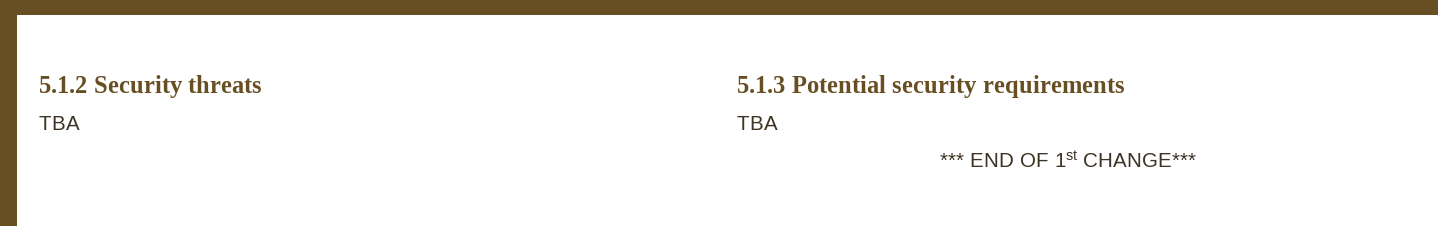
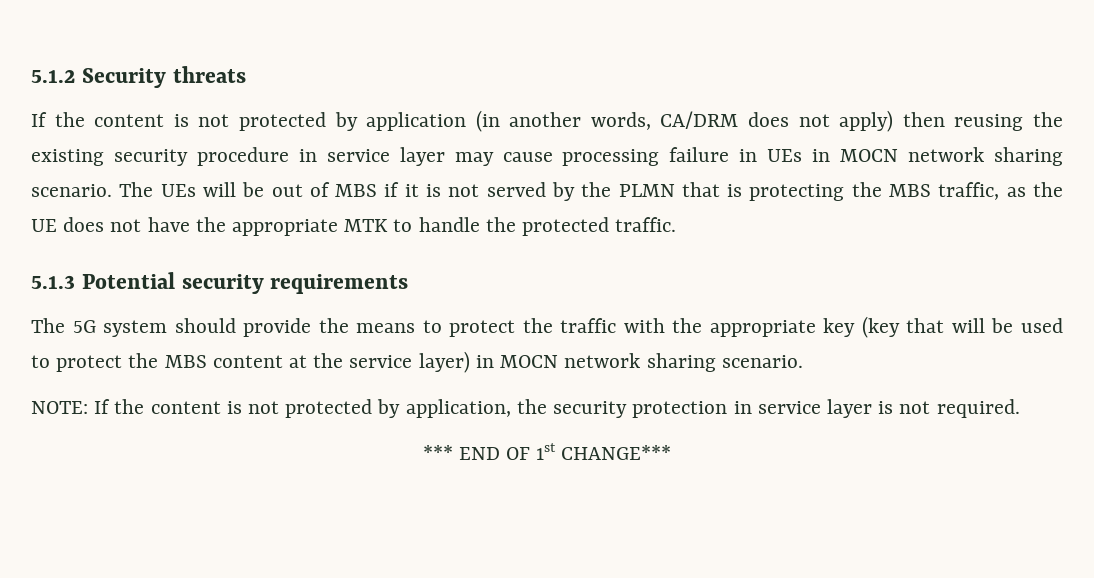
  5.1.2 Security threats
- TBA
+ If the content is not protected by application (in another words, CA/DRM does not apply) then reusing the existing security procedure in service layer may cause processing failure in UEs in MOCN network sharing scenario. The UEs will be out of MBS if it is not served by the PLMN that is protecting the MBS traffic, as the UE does not have the appropriate MTK to handle the protected traffic.
  5.1.3 Potential security requirements
- TBA
+ The 5G system should provide the means to protect the traffic with the appropriate key (key that will be used to protect the MBS content at the service layer) in MOCN network sharing scenario.
+ NOTE: If the content is not protected by application, the security protection in service layer is not required.

